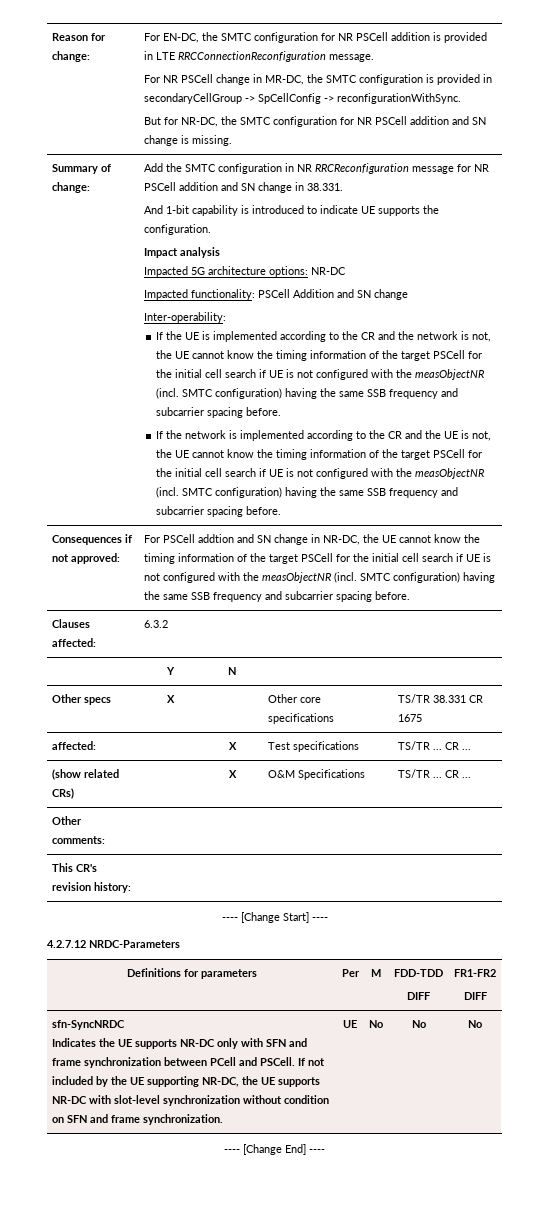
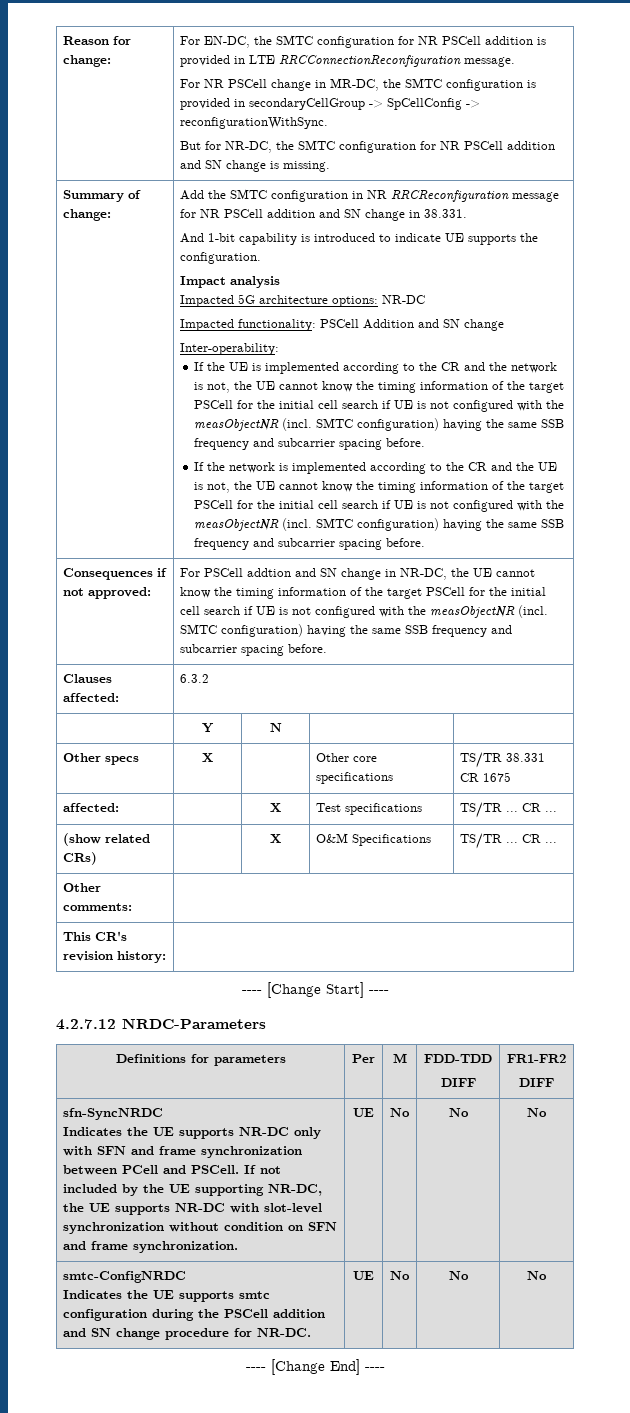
+ smtc-ConfigNRDC
+ Indicates the UE supports smtc configuration during the PSCell addition and SN change procedure for NR-DC. | UE | No | No | No

